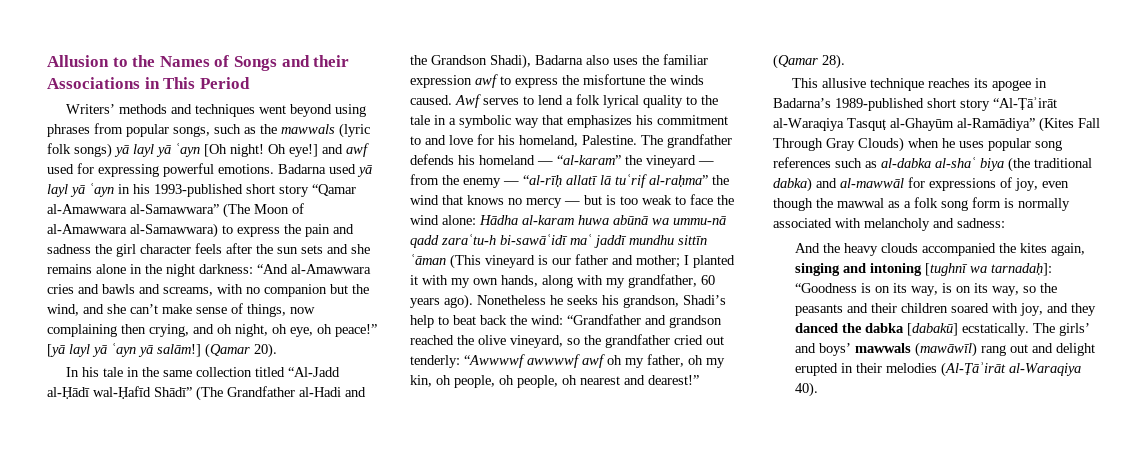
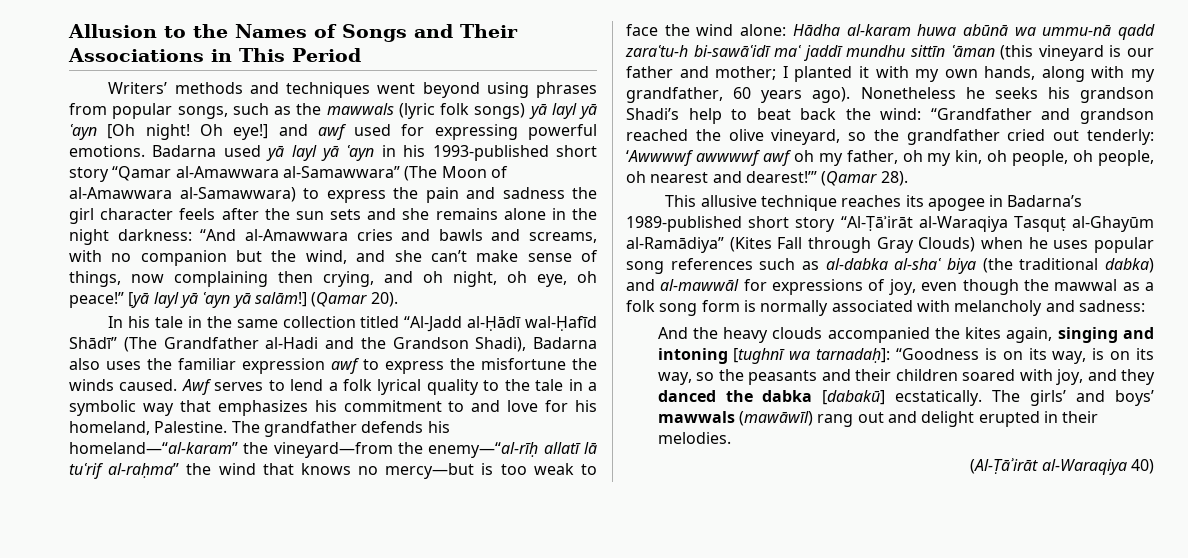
- Allusion to the Names of Songs and their Associations in This Period
+ Allusion to the Names of Songs and Their Associations in This Period
- The grandfather defends his homeland — “al-karam” the vineyard — from the enemy — “al-rīḥ allatī lā tuʿrif al-raḥma” the wind that knows no mercy — but is too weak to face the wind alone: Hādha al-karam huwa abūnā wa ummu-nā qadd zaraʿtu-h bi-sawāʿidī maʿ jaddī mundhu sittīn ʿāman (This vineyard is our father and mother; I planted it with my own hands, along with my grandfather, 60 years ago).
+ The grandfather defends his homeland—“al-karam” the vineyard—from the enemy—“al-rīḥ allatī lā tuʿrif al-raḥma” the wind that knows no mercy—but is too weak to face the wind alone: Hādha al-karam huwa abūnā wa ummu-nā qadd zaraʿtu-h bi-sawāʿidī maʿ jaddī mundhu sittīn ʿāman (this vineyard is our father and mother; I planted it with my own hands, along with my grandfather, 60 years ago).
- Nonetheless he seeks his grandson, Shadi’s help to beat back the wind: “Grandfather and grandson reached the olive vineyard, so the grandfather cried out tenderly: “Awwwwf awwwwf awf oh my father, oh my kin, oh people, oh people, oh nearest and dearest!”
+ Nonetheless he seeks his grandson Shadi’s help to beat back the wind: “Grandfather and grandson reached the olive vineyard, so the grandfather cried out tenderly: ‘Awwwwf awwwwf awf oh my father, oh my kin, oh people, oh people, oh nearest and dearest!’”
- This allusive technique reaches its apogee in Badarna’s 1989-published short story “Al-Ṭāʾirāt al-Waraqiya Tasquṭ al-Ghayūm al-Ramādiya” (Kites Fall Through Gray Clouds) when he uses popular song references such as al-dabka al-shaʿ biya (the traditional dabka) and al-mawwāl for expressions of joy, even though the mawwal as a folk song form is normally associated with melancholy and sadness:
+ This allusive technique reaches its apogee in Badarna’s 1989-published short story “Al-Ṭāʾirāt al-Waraqiya Tasquṭ al-Ghayūm al-Ramādiya” (Kites Fall through Gray Clouds) when he uses popular song references such as al-dabka al-shaʿ biya (the traditional dabka) and al-mawwāl for expressions of joy, even though the mawwal as a folk song form is normally associated with melancholy and sadness:
- The girls’ and boys’ mawwals (mawāwīl) rang out and delight erupted in their melodies (Al-Ṭāʾirāt al-Waraqiya 40).
+ The girls’ and boys’ mawwals (mawāwīl) rang out and delight erupted in their melodies.
+ (Al-Ṭāʾirāt al-Waraqiya 40)

